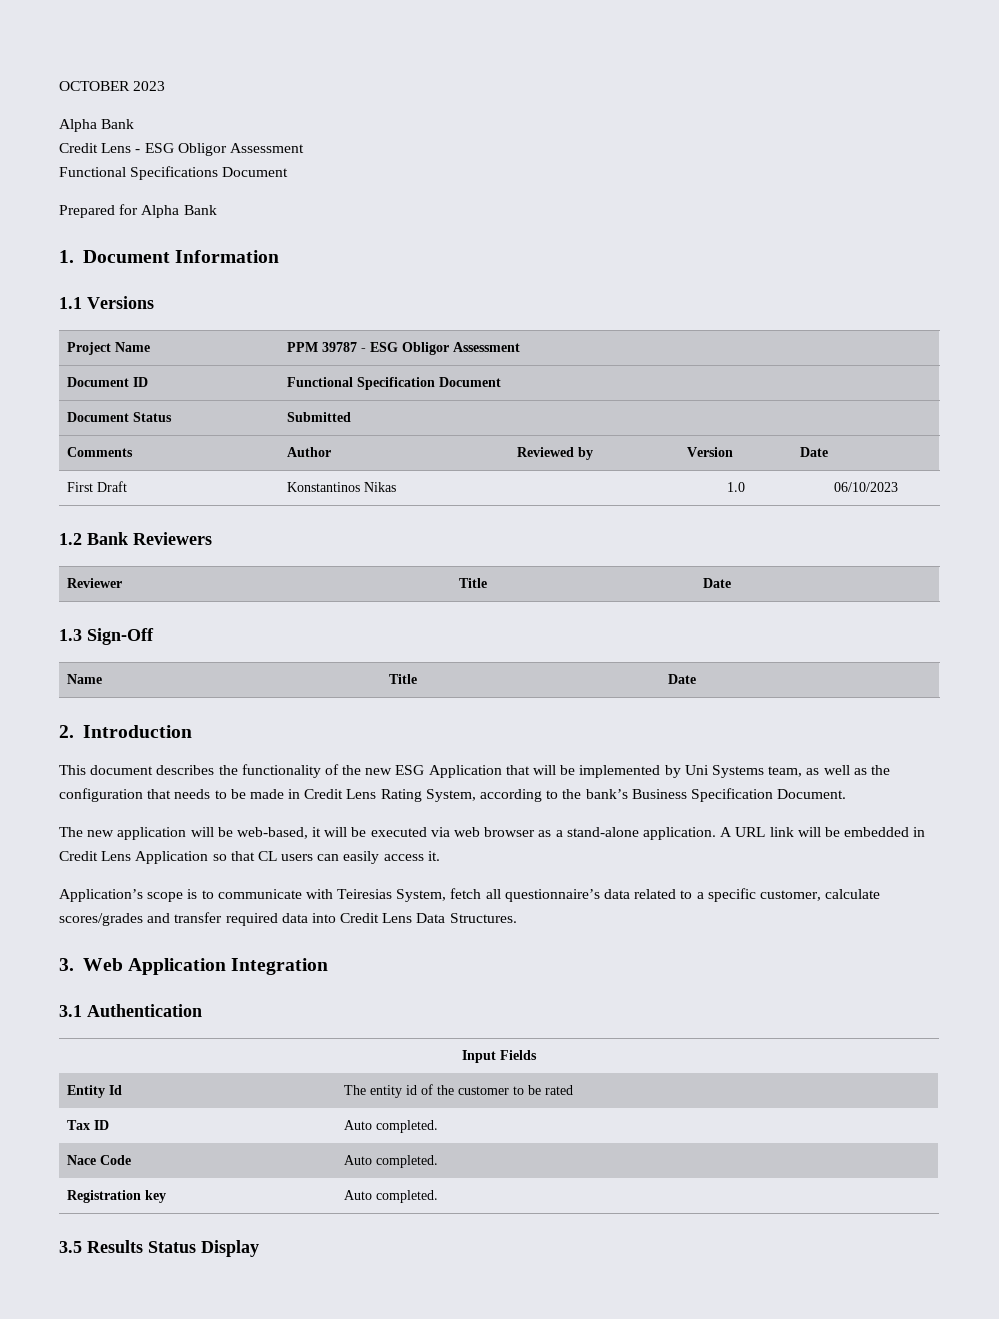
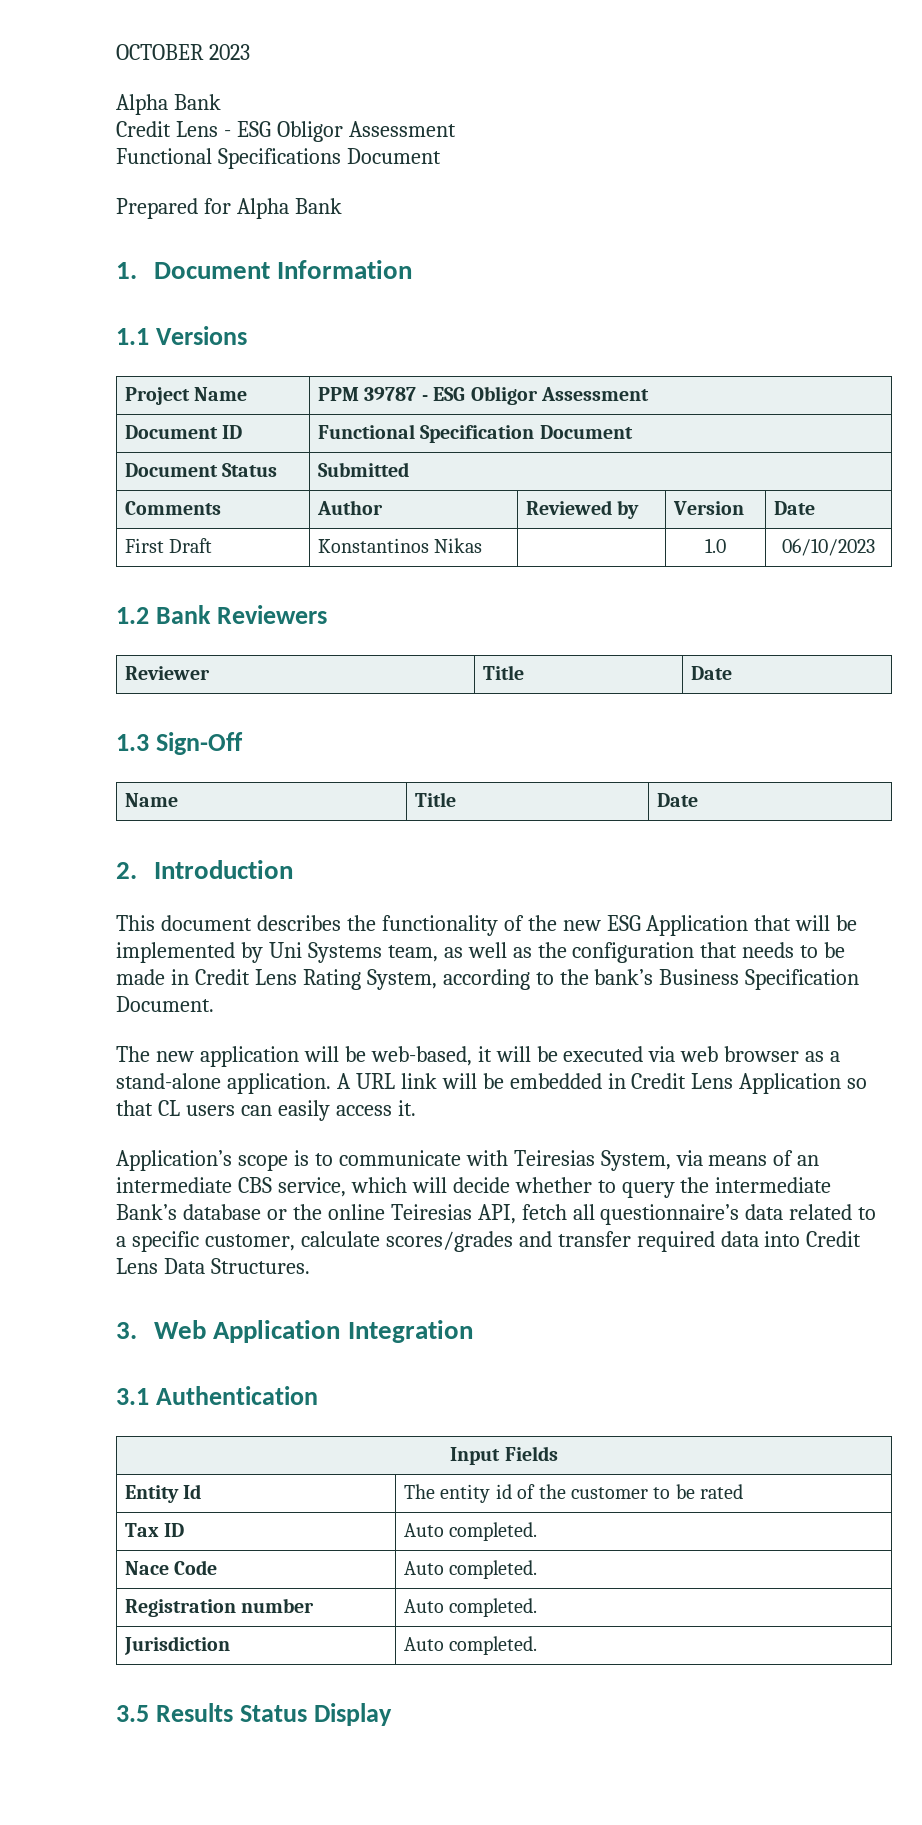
- Application’s scope is to communicate with Teiresias System, fetch all questionnaire’s data related to a specific customer, calculate scores/grades and transfer required data into Credit Lens Data Structures.
+ Application’s scope is to communicate with Teiresias System, via means of an intermediate CBS service, which will decide whether to query the intermediate Bank’s database or the online Teiresias API, fetch all questionnaire’s data related to a specific customer, calculate scores/grades and transfer required data into Credit Lens Data Structures.
- Registration key | Auto completed.
+ Registration number | Auto completed.
+ Jurisdiction | Auto completed.

